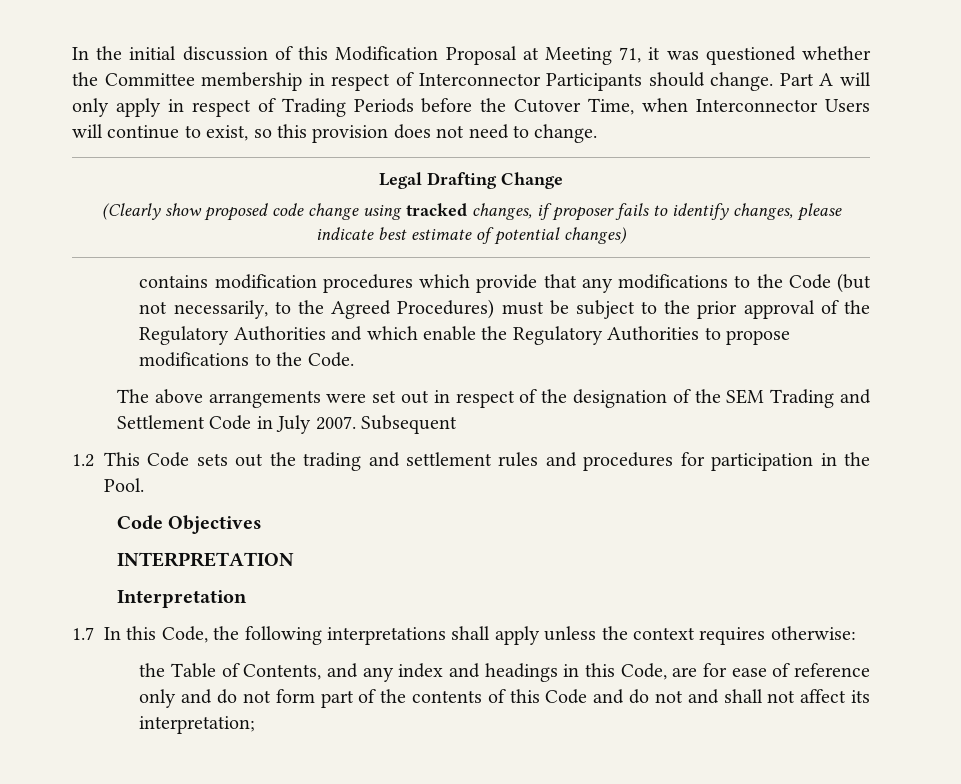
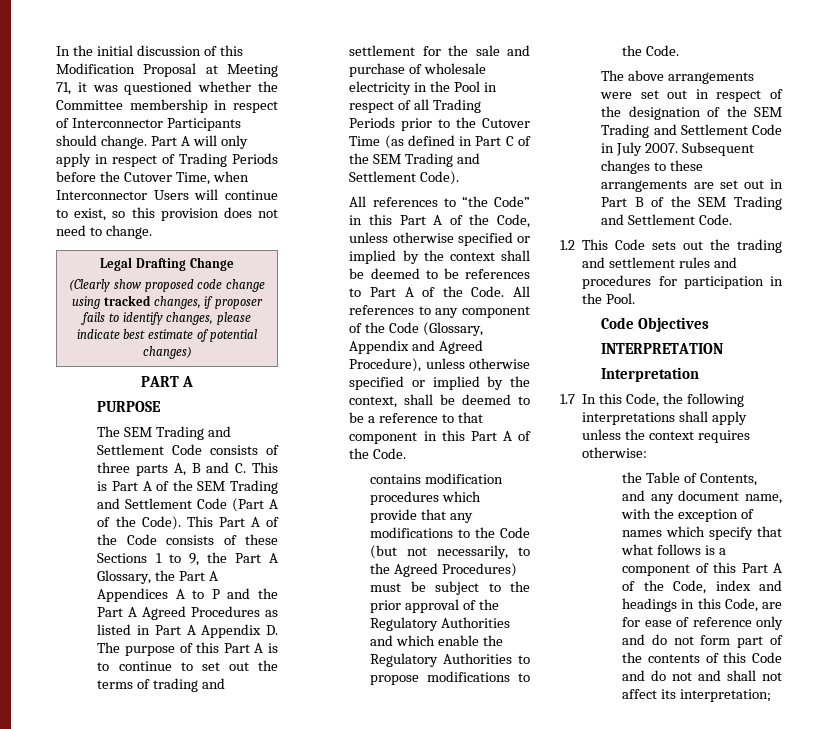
+ PART A
+ PURPOSE
+ The SEM Trading and Settlement Code consists of three parts A, B and C. This is Part A of the SEM Trading and Settlement Code (Part A of the Code). This Part A of the Code consists of these Sections 1 to 9, the Part A Glossary, the Part A Appendices A to P and the Part A Agreed Procedures as listed in Part A Appendix D. The purpose of this Part A is to continue to set out the terms of trading and settlement for the sale and purchase of wholesale electricity in the Pool in respect of all Trading Periods prior to the Cutover Time (as defined in Part C of the SEM Trading and Settlement Code).
+ All references to “the Code” in this Part A of the Code, unless otherwise specified or implied by the context shall be deemed to be references to Part A of the Code. All references to any component of the Code (Glossary, Appendix and Agreed Procedure), unless otherwise specified or implied by the context, shall be deemed to be a reference to that component in this Part A of the Code.
- Subsequent
+ Subsequent changes to these arrangements are set out in Part B of the SEM Trading and Settlement Code.
- the Table of Contents, and any index and headings in this Code, are for ease of reference only and do not form part of the contents of this Code and do not and shall not affect its interpretation;
+ the Table of Contents, and any document name, with the exception of names which specify that what follows is a component of this Part A of the Code, index and headings in this Code, are for ease of reference only and do not form part of the contents of this Code and do not and shall not affect its interpretation;

